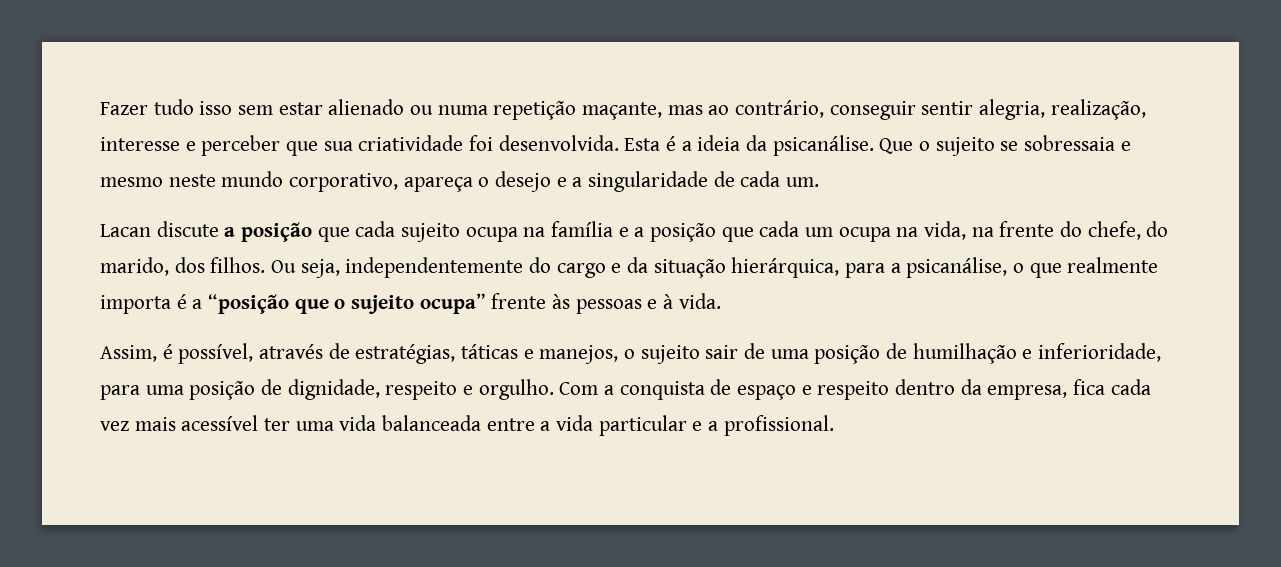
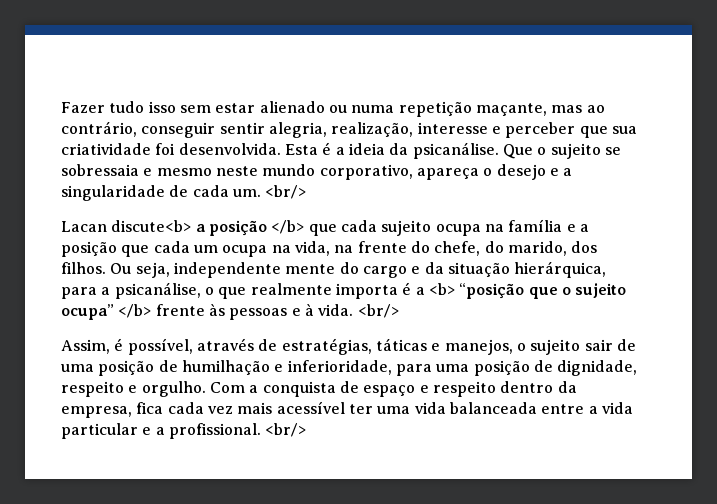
- Que o sujeito se sobressaia e mesmo neste mundo corporativo, apareça o desejo e a singularidade de cada um.
+ Que o sujeito se sobressaia e mesmo neste mundo corporativo, apareça o desejo e a singularidade de cada um. <br/>
- Lacan discute a posição que cada sujeito ocupa na família e a posição que cada um ocupa na vida, na frente do chefe, do marido, dos filhos.
+ Lacan discute<b> a posição </b> que cada sujeito ocupa na família e a posição que cada um ocupa na vida, na frente do chefe, do marido, dos filhos.
- Ou seja, independentemente do cargo e da situação hierárquica, para a psicanálise, o que realmente importa é a “posição que o sujeito ocupa” frente às pessoas e à vida.
+ Ou seja, independente mente do cargo e da situação hierárquica, para a psicanálise, o que realmente importa é a <b> “posição que o sujeito ocupa” </b> frente às pessoas e à vida. <br/>
- Com a conquista de espaço e respeito dentro da empresa, fica cada vez mais acessível ter uma vida balanceada entre a vida particular e a profissional.
+ Com a conquista de espaço e respeito dentro da empresa, fica cada vez mais acessível ter uma vida balanceada entre a vida particular e a profissional. <br/>

